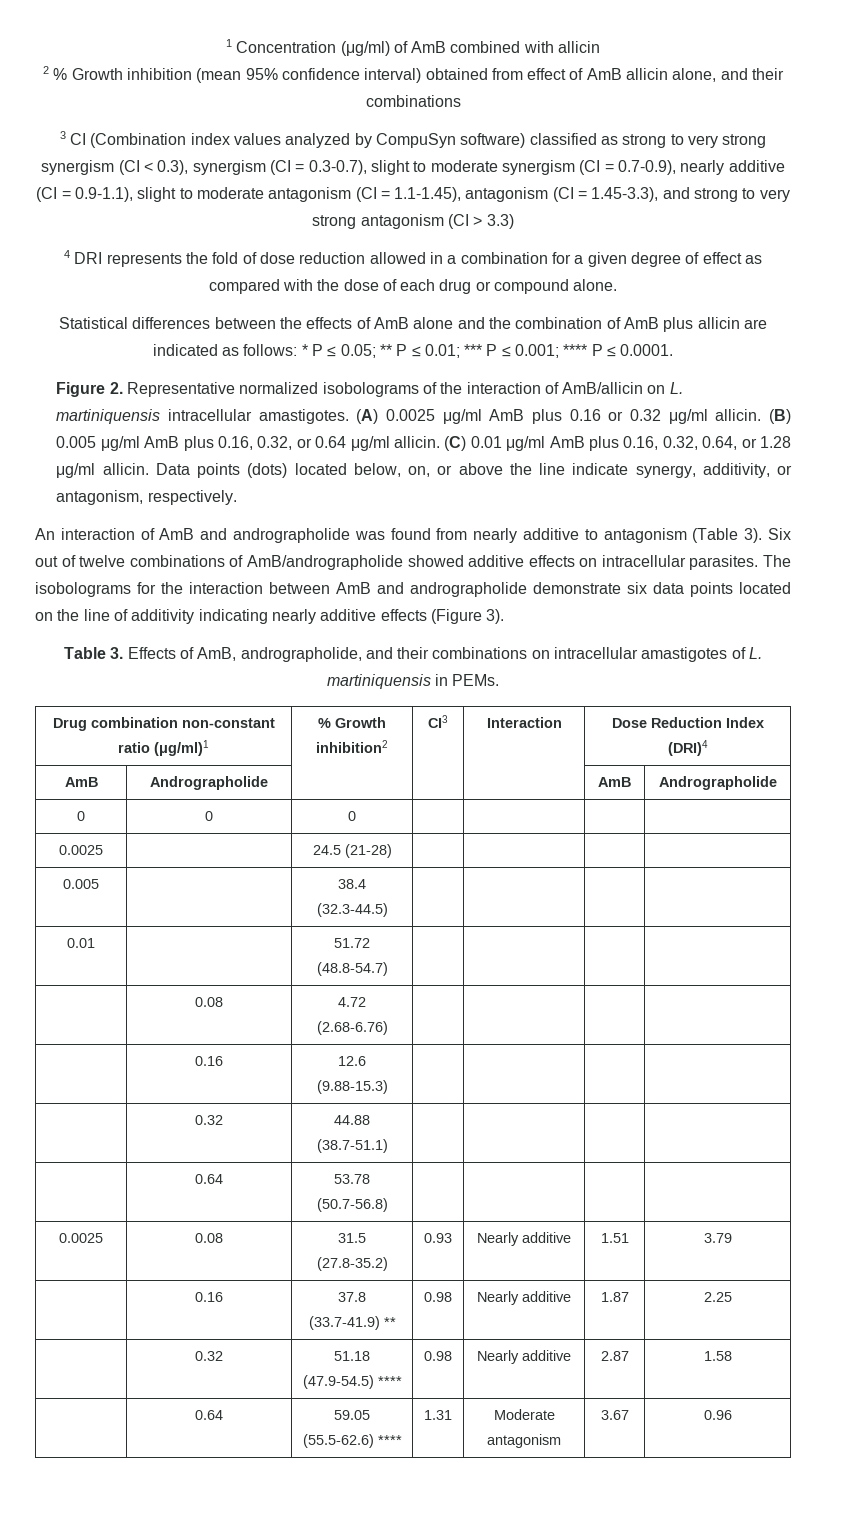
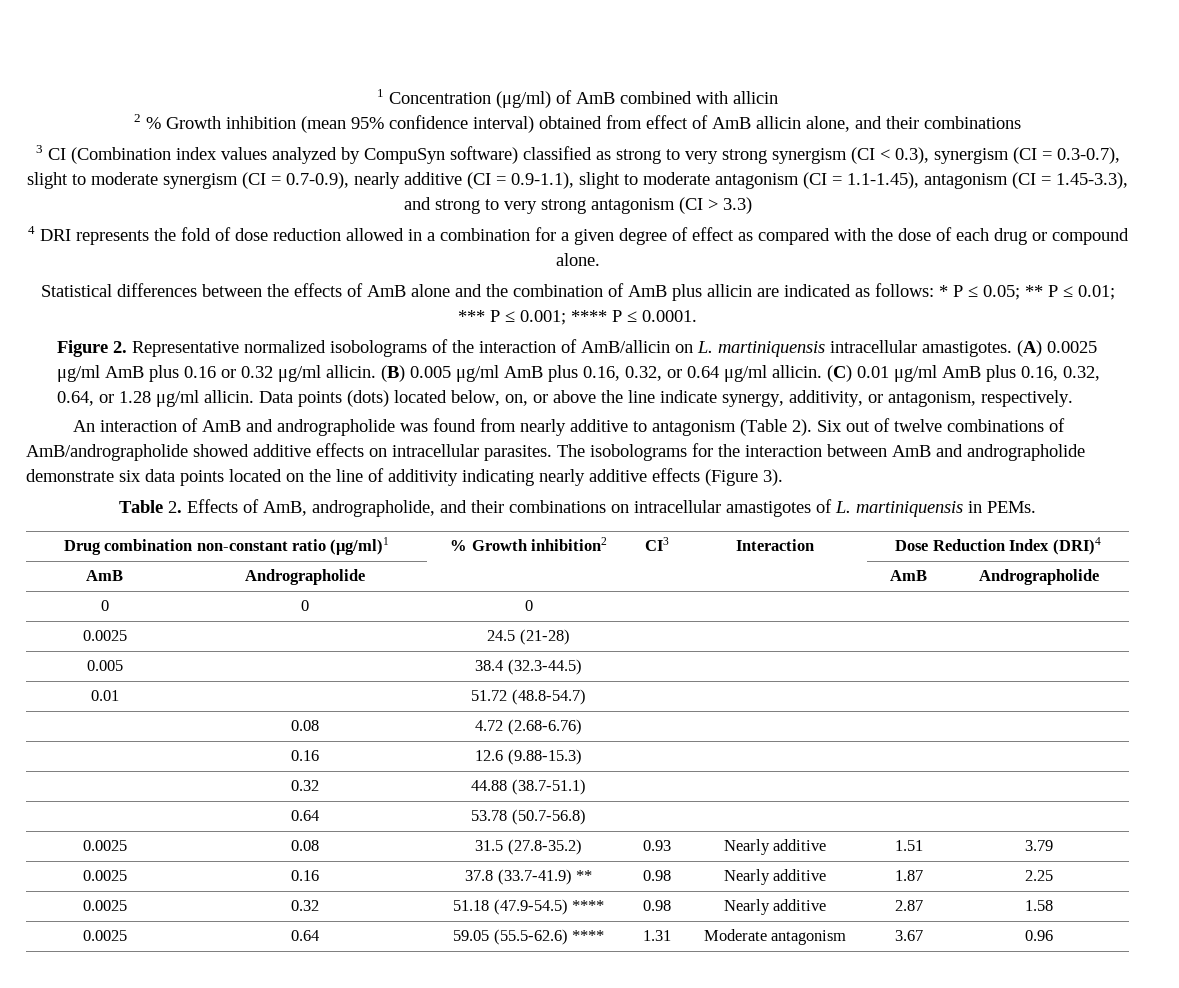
- An interaction of AmB and andrographolide was found from nearly additive to antagonism (Table 3).
+ An interaction of AmB and andrographolide was found from nearly additive to antagonism (Table 2).
- Table 3. Effects of AmB, andrographolide, and their combinations on intracellular amastigotes of L. martiniquensis in PEMs.
+ Table 2. Effects of AmB, andrographolide, and their combinations on intracellular amastigotes of L. martiniquensis in PEMs.
- | 0.16 | 37.8 (33.7-41.9) ** | 0.98 | Nearly additive | 1.87 | 2.25
+ 0.0025 | 0.16 | 37.8 (33.7-41.9) ** | 0.98 | Nearly additive | 1.87 | 2.25
- | 0.32 | 51.18 (47.9-54.5) **** | 0.98 | Nearly additive | 2.87 | 1.58
+ 0.0025 | 0.32 | 51.18 (47.9-54.5) **** | 0.98 | Nearly additive | 2.87 | 1.58
- | 0.64 | 59.05 (55.5-62.6) **** | 1.31 | Moderate antagonism | 3.67 | 0.96
+ 0.0025 | 0.64 | 59.05 (55.5-62.6) **** | 1.31 | Moderate antagonism | 3.67 | 0.96

